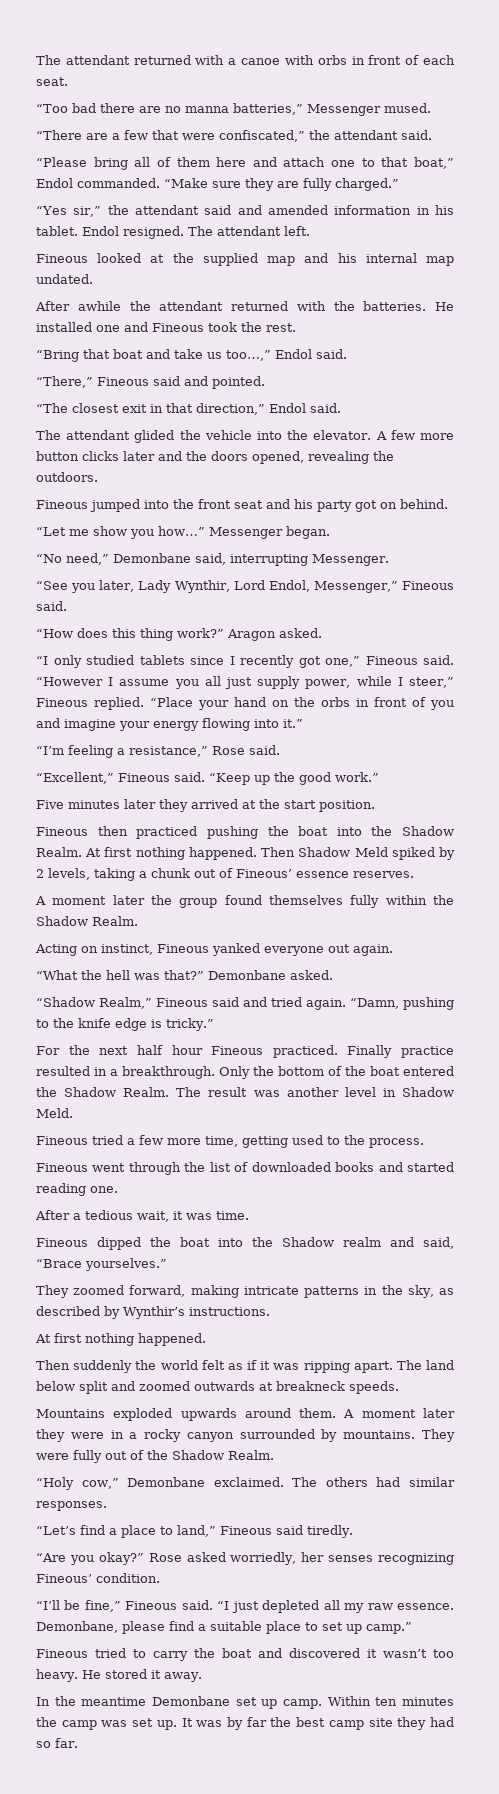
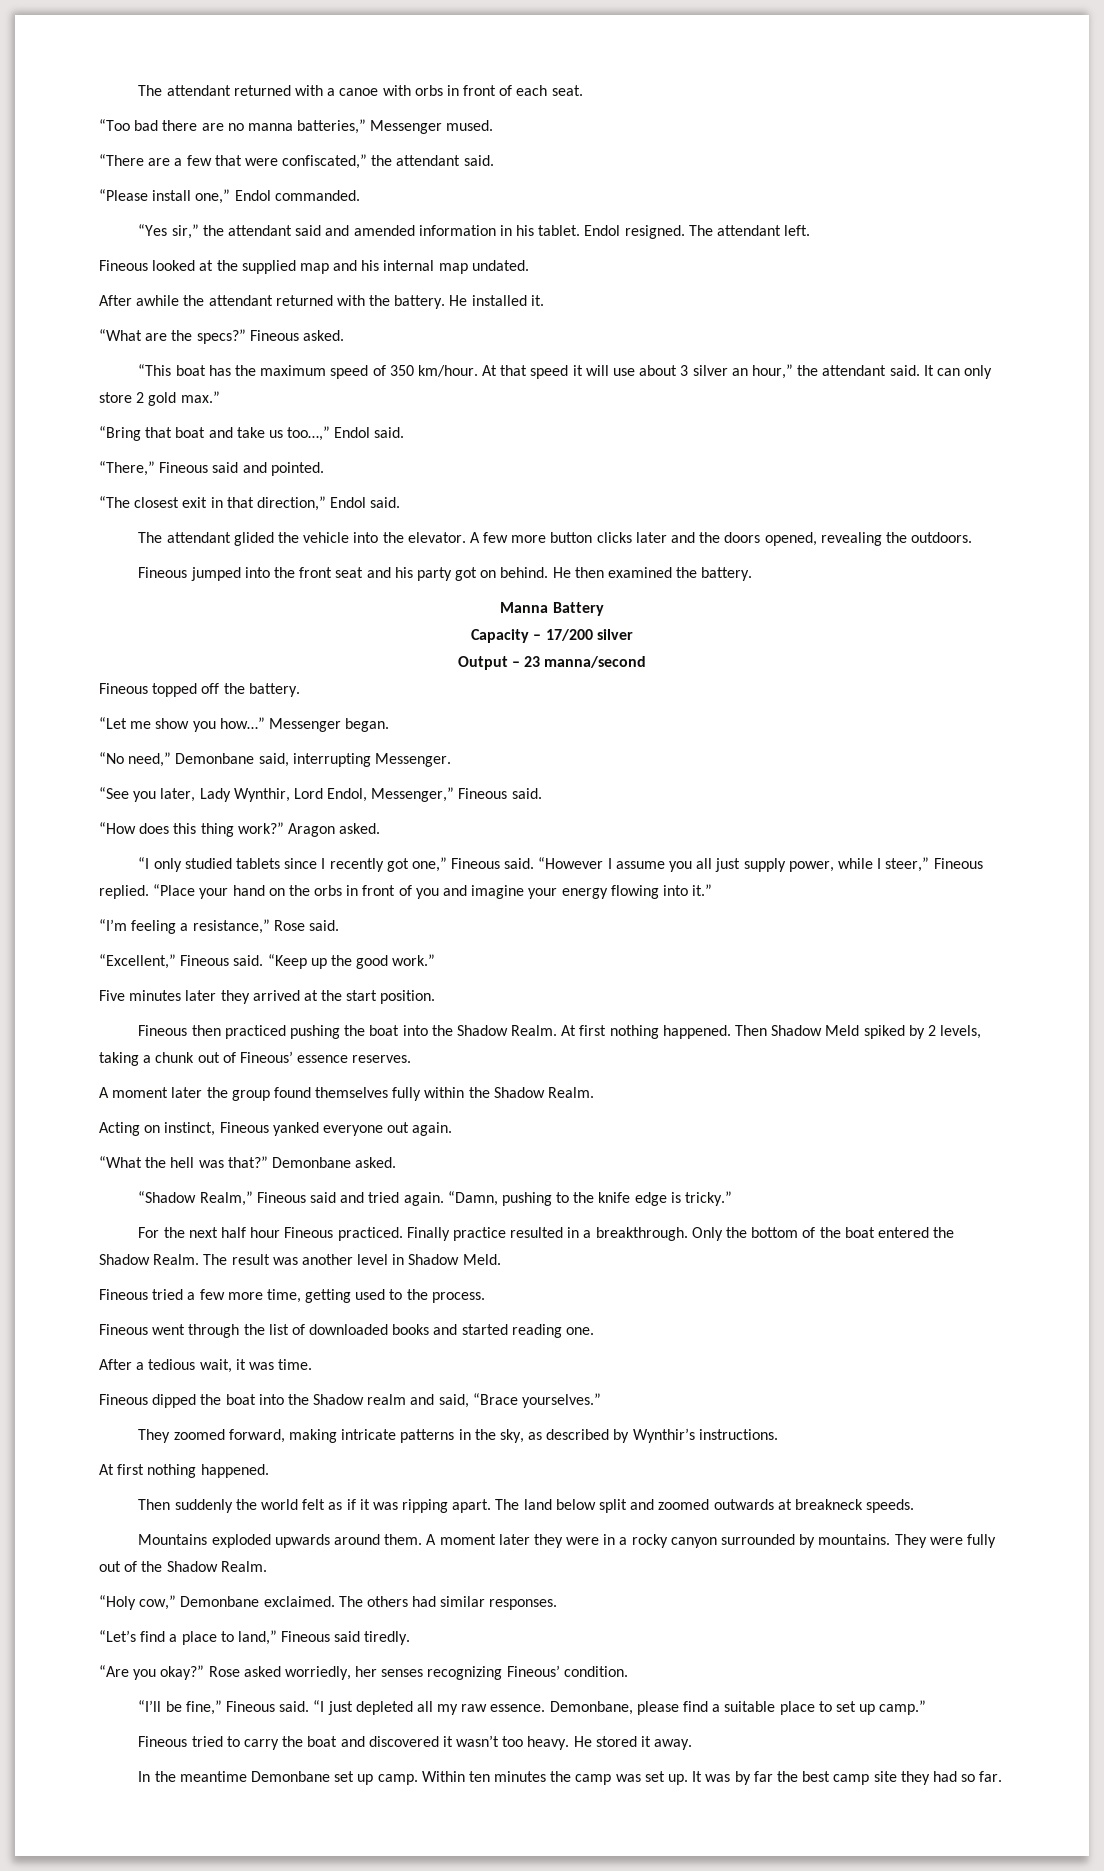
- “Please bring all of them here and attach one to that boat,” Endol commanded. “Make sure they are fully charged.”
+ “Please install one,” Endol commanded.
- After awhile the attendant returned with the batteries.
+ After awhile the attendant returned with the battery.
- He installed one and Fineous took the rest.
+ He installed it.
+ “What are the specs?” Fineous asked.
+ “This boat has the maximum speed of 350 km/hour. At that speed it will use about 3 silver an hour,” the attendant said. It can only store 2 gold max.”
+ He then examined the battery.
+ Manna Battery
+ Capacity – 17/200 silver
+ Output – 23 manna/second
+ Fineous topped off the battery.

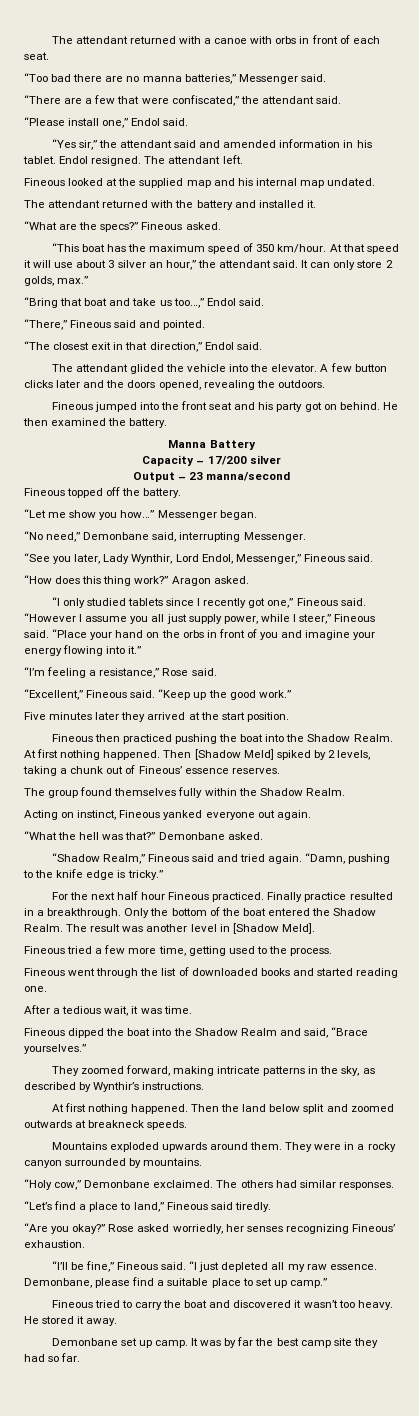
- “Too bad there are no manna batteries,” Messenger mused.
+ “Too bad there are no manna batteries,” Messenger said.
- “Please install one,” Endol commanded.
+ “Please install one,” Endol said.
- After awhile the attendant returned with the battery. He installed it.
+ The attendant returned with the battery and installed it.
- It can only store 2 gold max.”
+ It can only store 2 golds, max.”
- A few more button clicks later and the doors opened, revealing the outdoors.
+ A few button clicks later and the doors opened, revealing the outdoors.
- “However I assume you all just supply power, while I steer,” Fineous replied.
+ “However I assume you all just supply power, while I steer,” Fineous said.
- Then Shadow Meld spiked by 2 levels, taking a chunk out of Fineous’ essence reserves.
+ Then [Shadow Meld] spiked by 2 levels, taking a chunk out of Fineous’ essence reserves.
- A moment later the group found themselves fully within the Shadow Realm.
+ The group found themselves fully within the Shadow Realm.
- The result was another level in Shadow Meld.
+ The result was another level in [Shadow Meld].
- Fineous dipped the boat into the Shadow realm and said, “Brace yourselves.”
+ Fineous dipped the boat into the Shadow Realm and said, “Brace yourselves.”
  They zoomed forward, making intricate patterns in the sky, as described by Wynthir’s instructions.
- At first nothing happened.
- Then suddenly the world felt as if it was ripping apart. The land below split and zoomed outwards at breakneck speeds.
+ At first nothing happened. Then the land below split and zoomed outwards at breakneck speeds.
- A moment later they were in a rocky canyon surrounded by mountains. They were fully out of the Shadow Realm.
+ They were in a rocky canyon surrounded by mountains.
- Rose asked worriedly, her senses recognizing Fineous’ condition.
+ Rose asked worriedly, her senses recognizing Fineous’ exhaustion.
- In the meantime Demonbane set up camp.
+ Demonbane set up camp.
- Within ten minutes the camp was set up.

